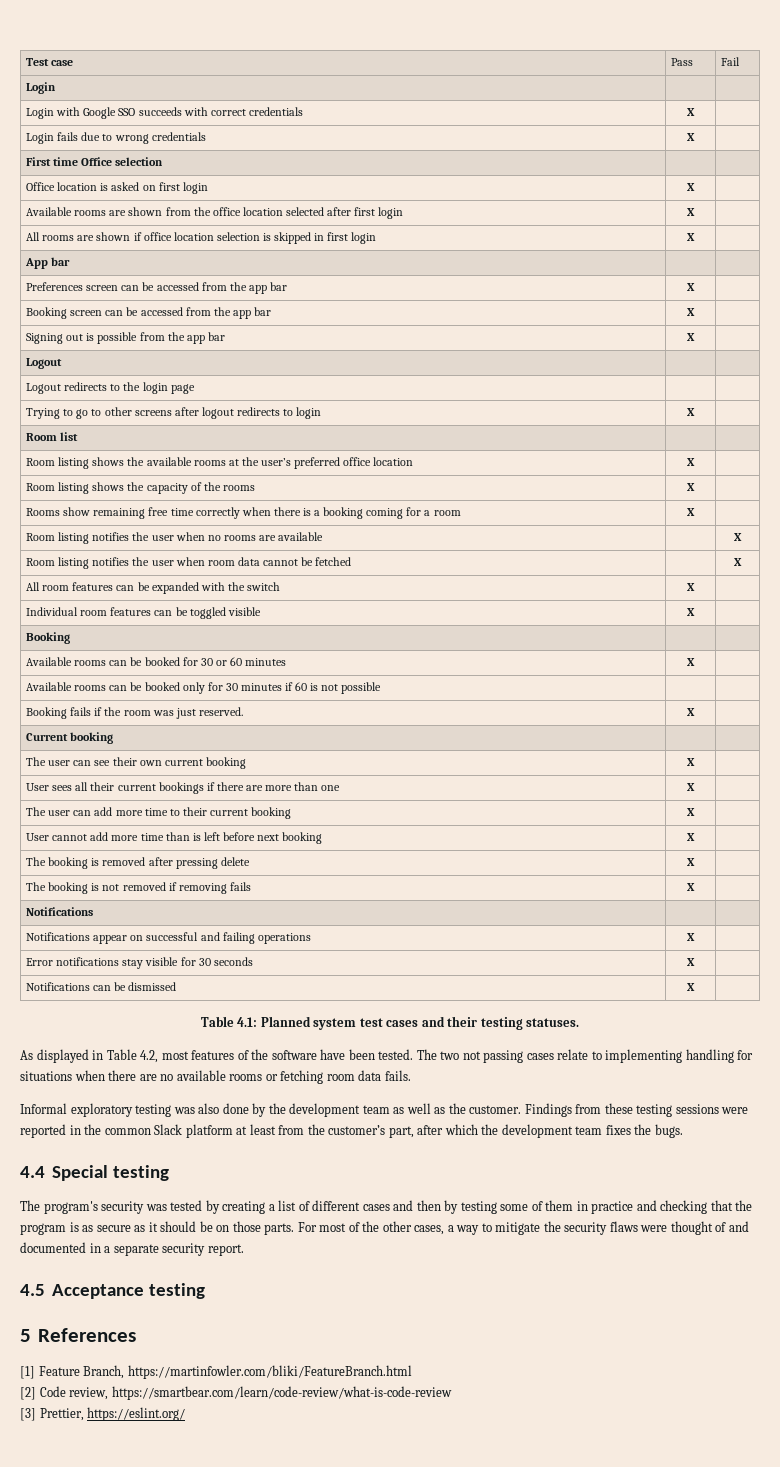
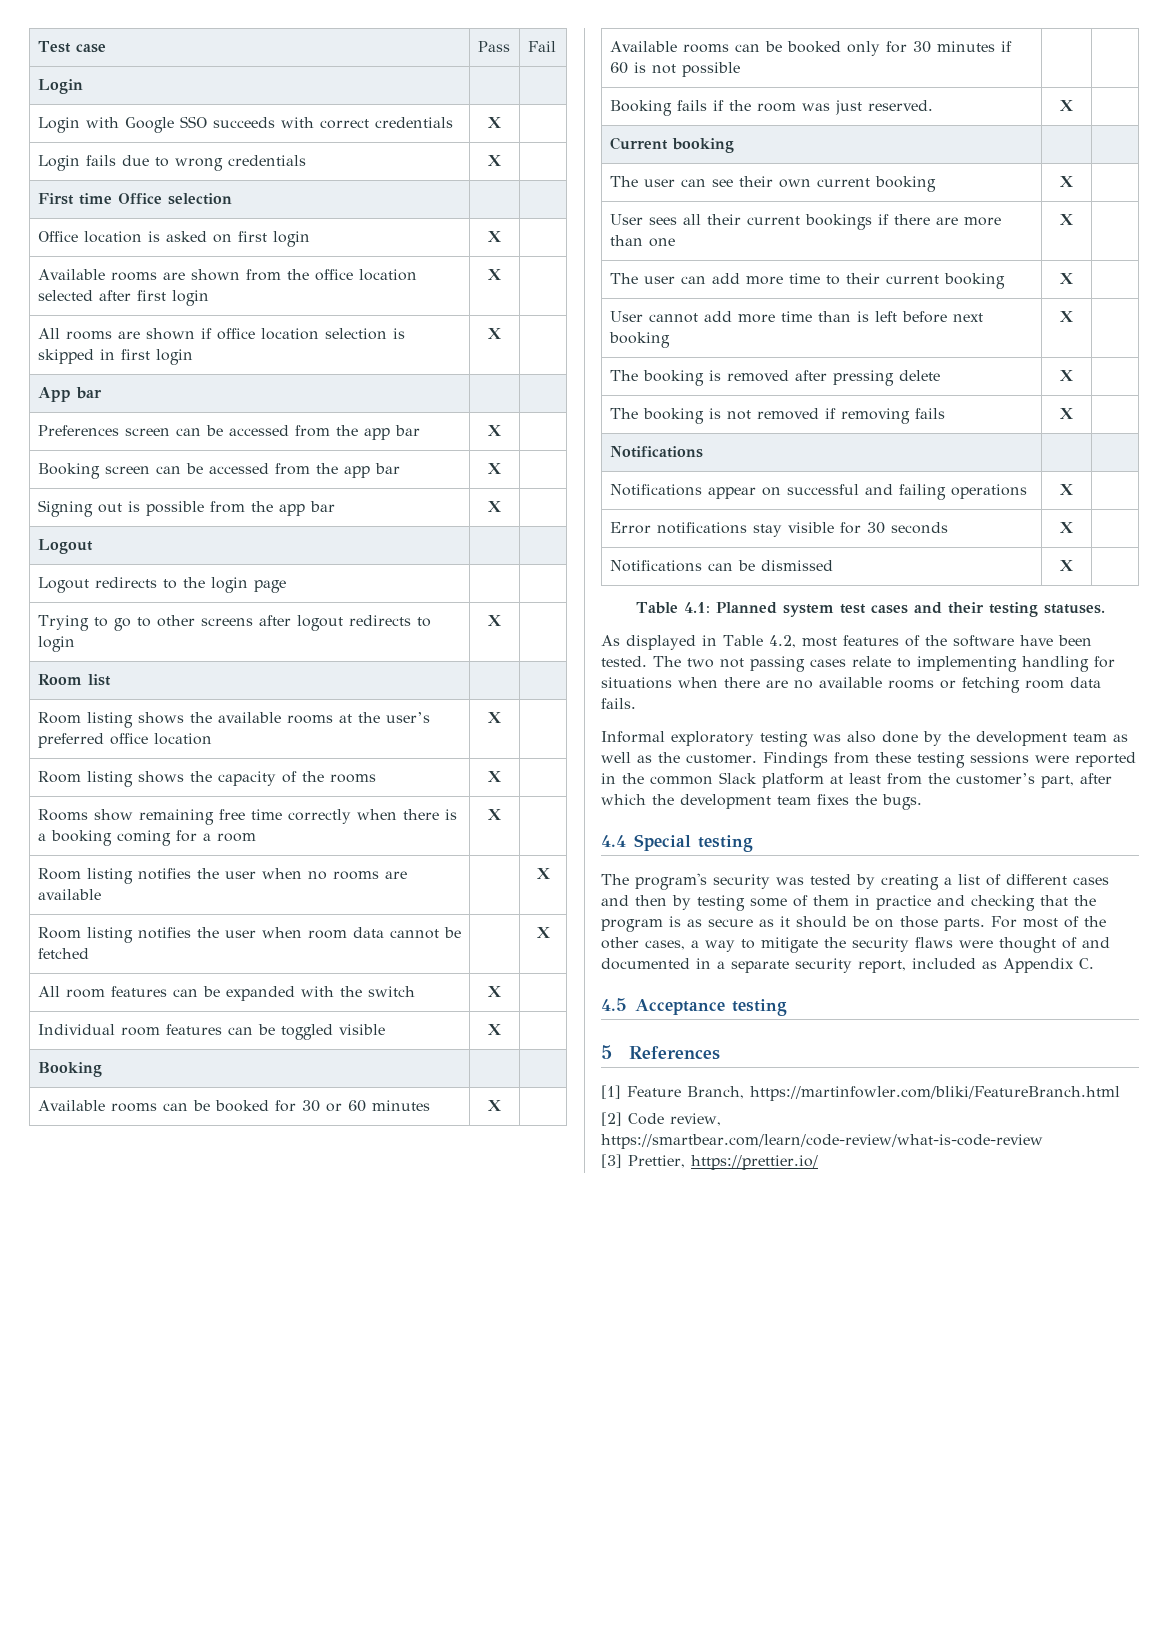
- For most of the other cases, a way to mitigate the security flaws were thought of and documented in a separate security report.
+ For most of the other cases, a way to mitigate the security flaws were thought of and documented in a separate security report, included as Appendix C.
- [3] Prettier, https://eslint.org/
+ [3] Prettier, https://prettier.io/

